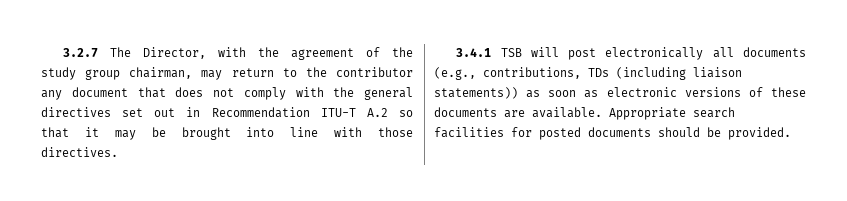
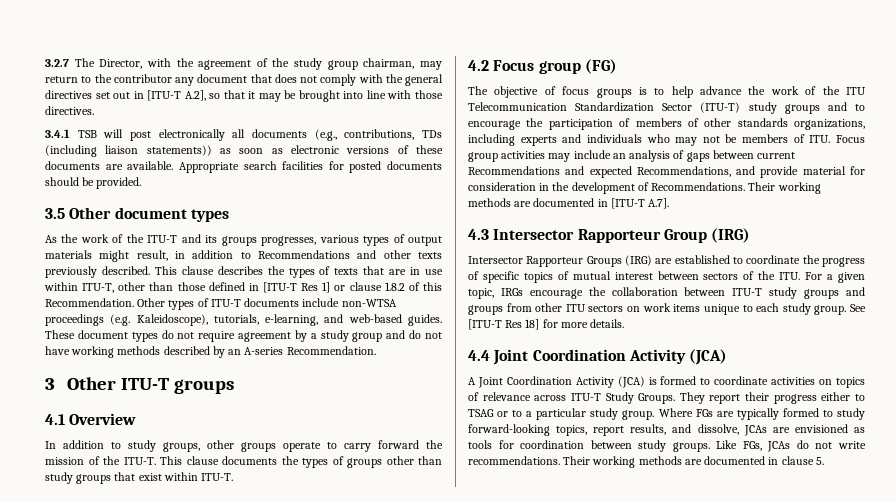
- 3.2.7 The Director, with the agreement of the study group chairman, may return to the contributor any document that does not comply with the general directives set out in Recommendation ITU-T A.2 so that it may be brought into line with those directives.
+ 3.2.7 The Director, with the agreement of the study group chairman, may return to the contributor any document that does not comply with the general directives set out in [ITU-T A.2], so that it may be brought into line with those directives.
+ 3.5 Other document types
+ As the work of the ITU-T and its groups progresses, various types of output materials might result, in addition to Recommendations and other texts previously described. This clause describes the types of texts that are in use within ITU-T, other than those defined in [ITU-T Res 1] or clause 1.8.2 of this Recommendation. Other types of ITU-T documents include non-WTSA proceedings (e.g. Kaleidoscope), tutorials, e-learning, and web-based guides. These document types do not require agreement by a study group and do not have working methods described by an A-series Recommendation.
+ 3 Other ITU-T groups
+ 4.1 Overview
+ In addition to study groups, other groups operate to carry forward the mission of the ITU-T. This clause documents the types of groups other than study groups that exist within ITU-T.
+ 4.2 Focus group (FG)
+ The objective of focus groups is to help advance the work of the ITU Telecommunication Standardization Sector (ITU-T) study groups and to encourage the participation of members of other standards organizations, including experts and individuals who may not be members of ITU. Focus group activities may include an analysis of gaps between current Recommendations and expected Recommendations, and provide material for consideration in the development of Recommendations. Their working methods are documented in [ITU-T A.7].
+ 4.3 Intersector Rapporteur Group (IRG)
+ Intersector Rapporteur Groups (IRG) are established to coordinate the progress of specific topics of mutual interest between sectors of the ITU. For a given topic, IRGs encourage the collaboration between ITU-T study groups and groups from other ITU sectors on work items unique to each study group. See [ITU-T Res 18] for more details.
+ 4.4 Joint Coordination Activity (JCA)
+ A Joint Coordination Activity (JCA) is formed to coordinate activities on topics of relevance across ITU-T Study Groups. They report their progress either to TSAG or to a particular study group. Where FGs are typically formed to study forward-looking topics, report results, and dissolve, JCAs are envisioned as tools for coordination between study groups. Like FGs, JCAs do not write recommendations. Their working methods are documented in clause 5.

